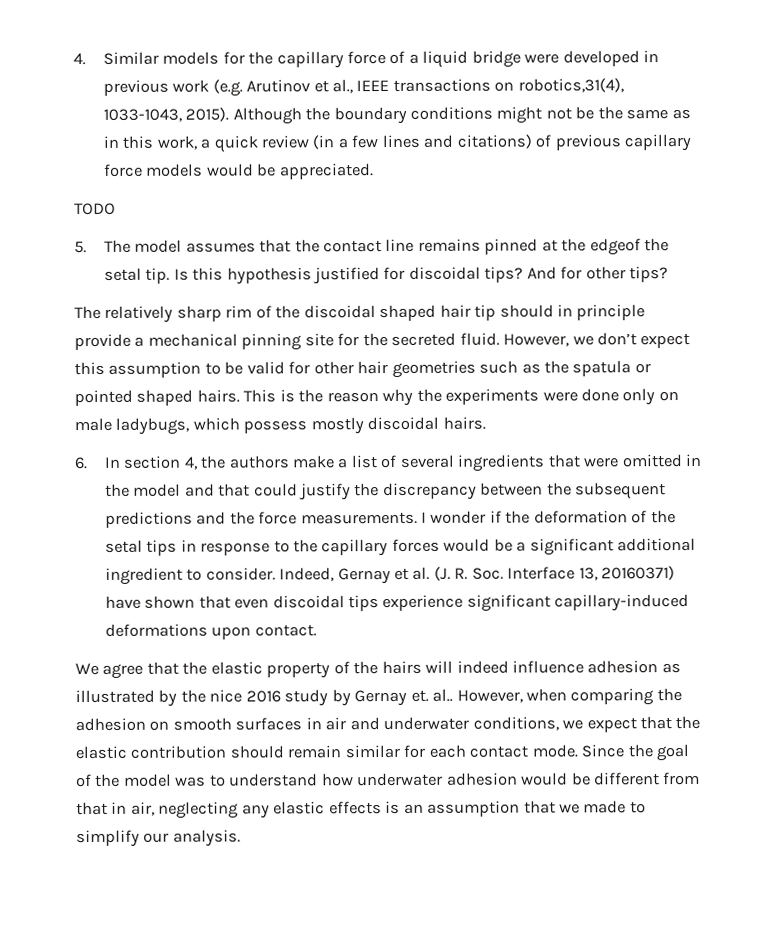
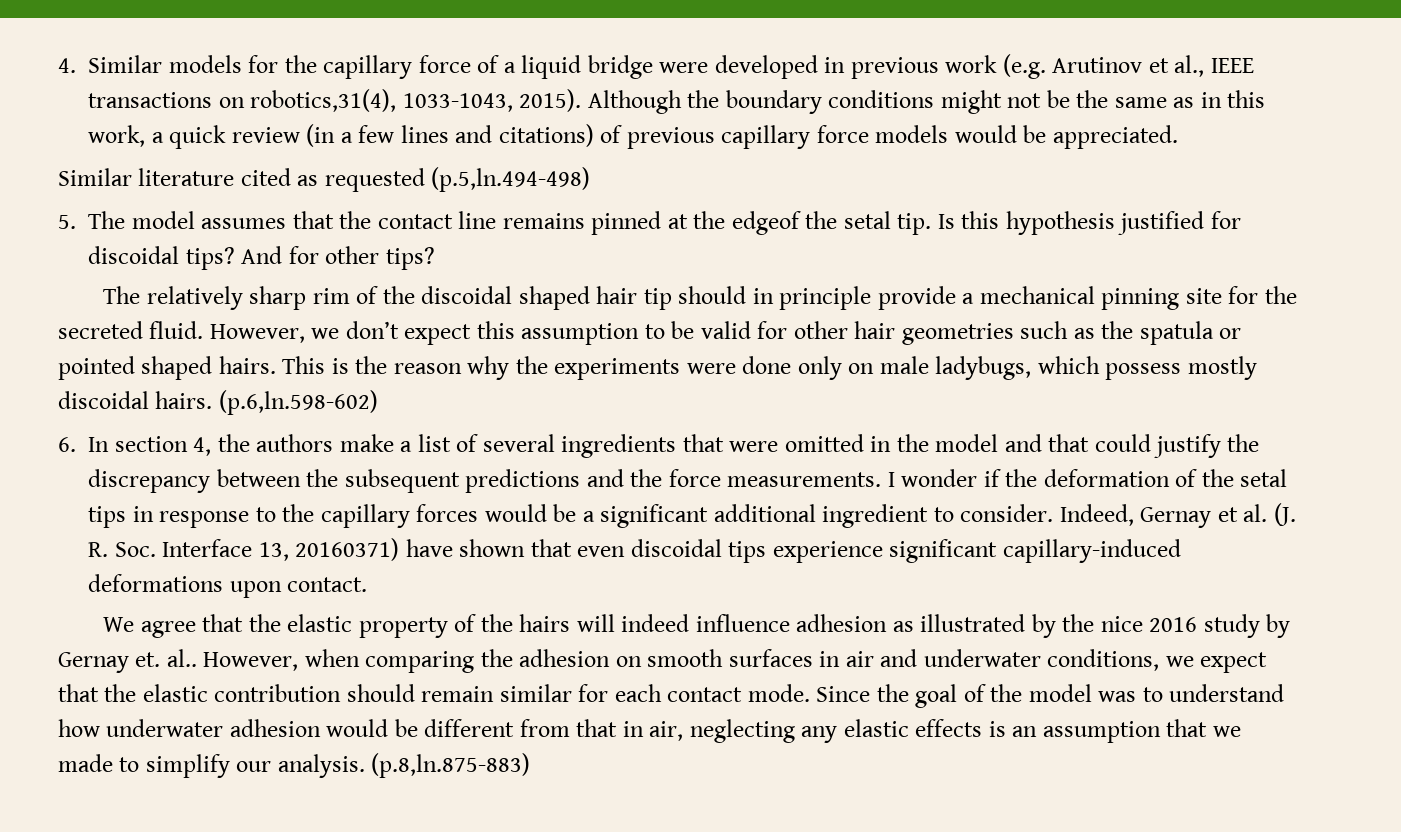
- TODO
+ Similar literature cited as requested (p.5,ln.494-498)
+ (p.6,ln.598-602)
+ (p.8,ln.875-883)

